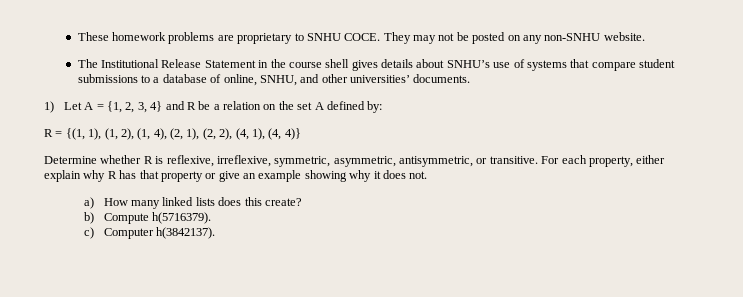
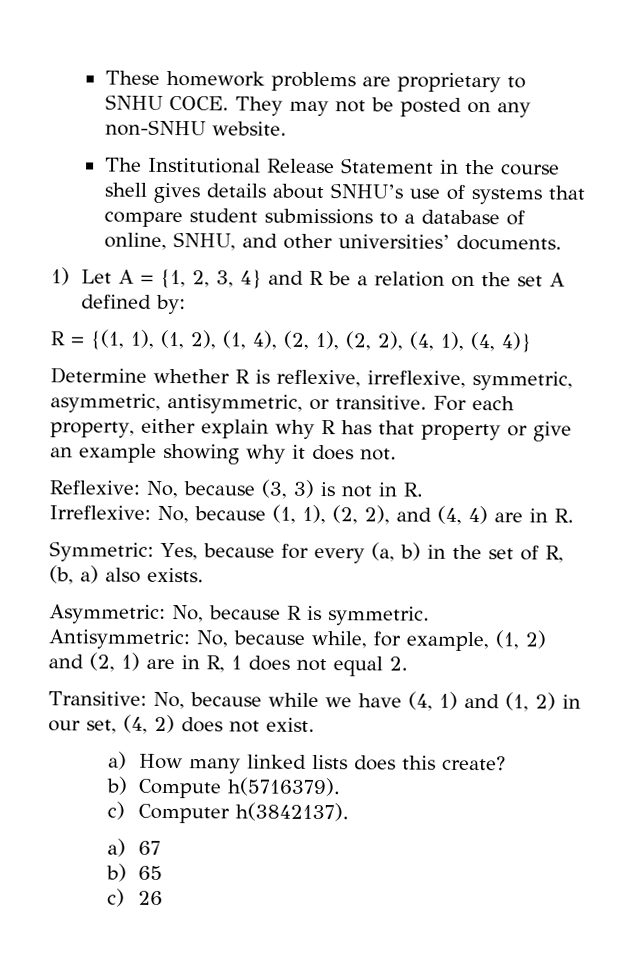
+ Reflexive: No, because (3, 3) is not in R.
+ Irreflexive: No, because (1, 1), (2, 2), and (4, 4) are in R.
+ Symmetric: Yes, because for every (a, b) in the set of R, (b, a) also exists.
+ Asymmetric: No, because R is symmetric.
+ Antisymmetric: No, because while, for example, (1, 2) and (2, 1) are in R, 1 does not equal 2.
+ Transitive: No, because while we have (4, 1) and (1, 2) in our set, (4, 2) does not exist.
+ a) 67
+ b) 65
+ c) 26

